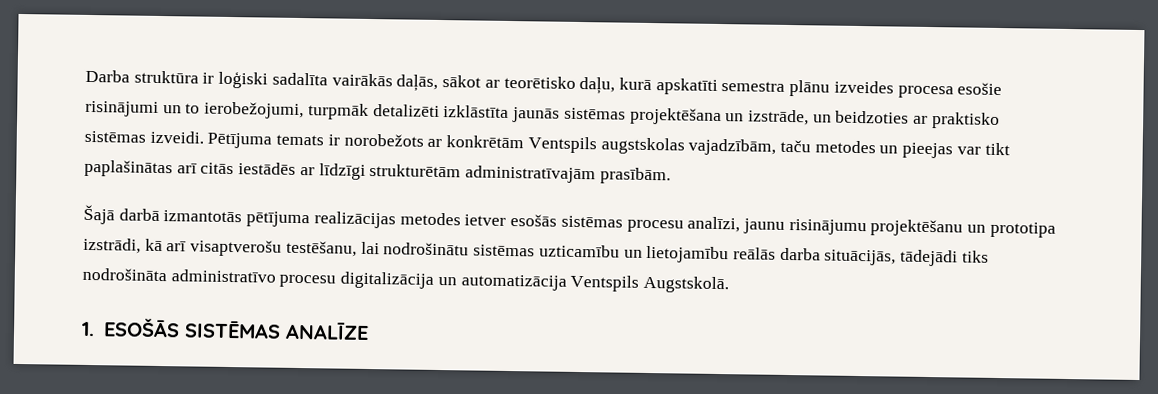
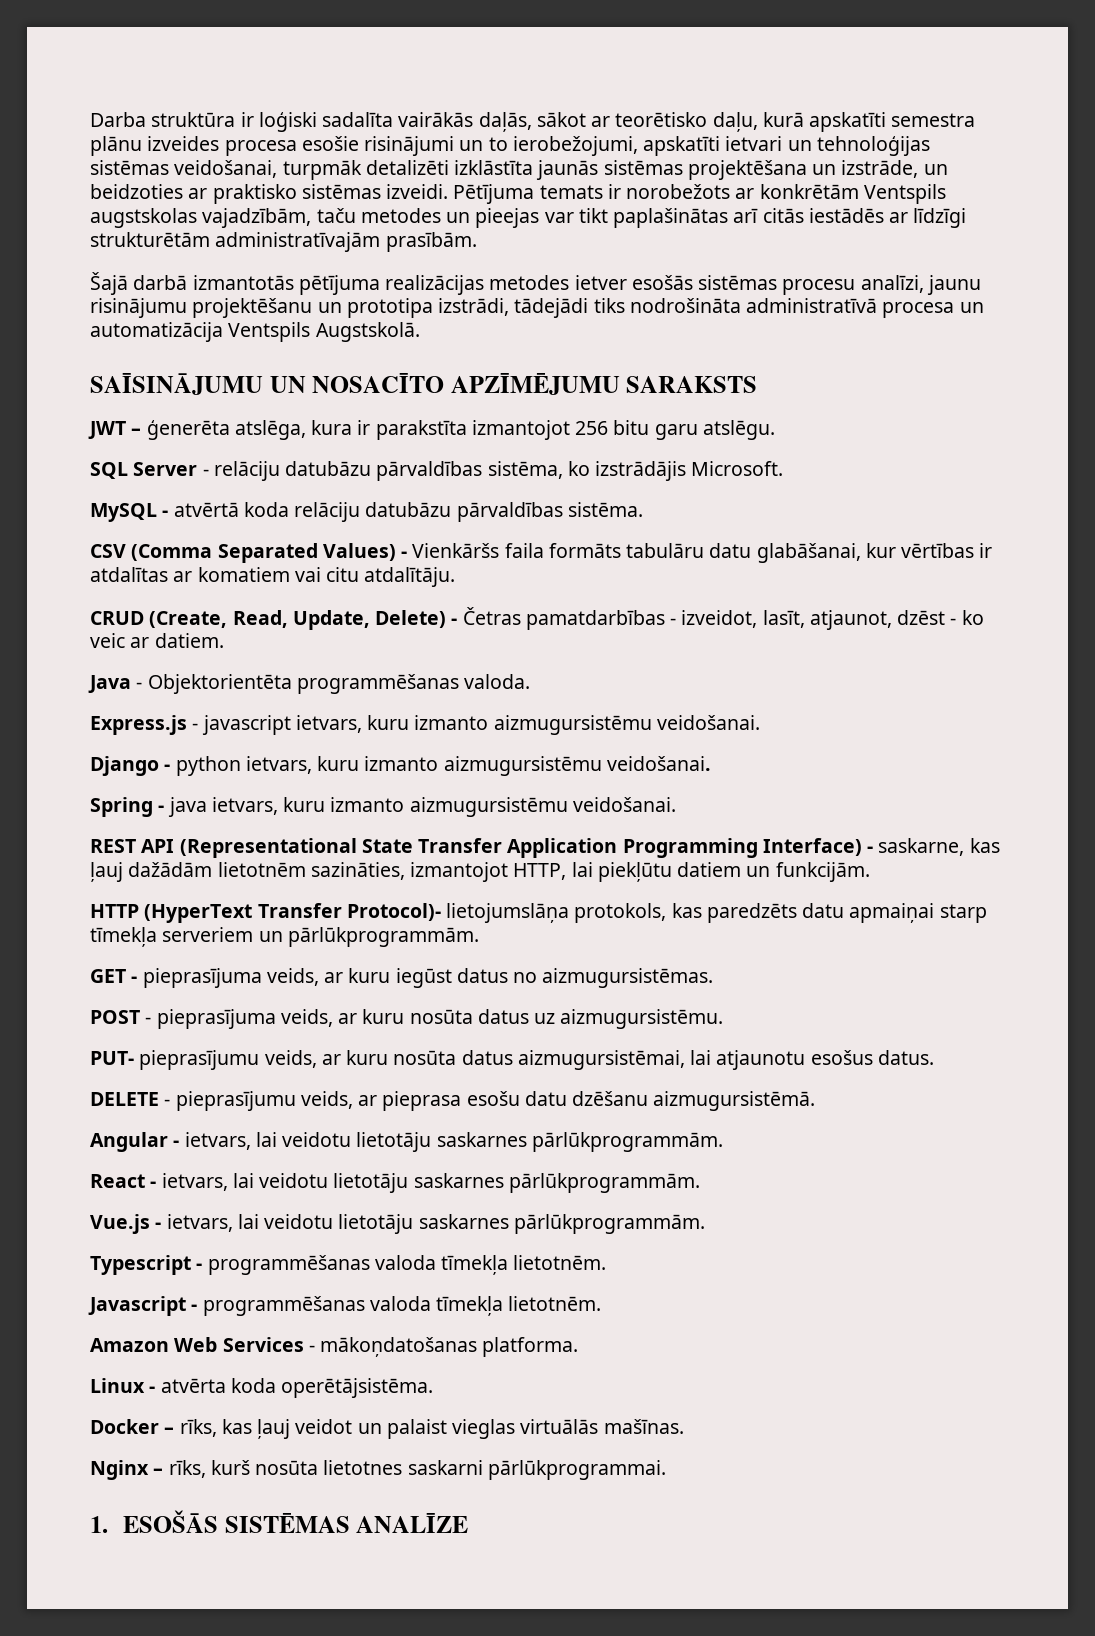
- Darba struktūra ir loģiski sadalīta vairākās daļās, sākot ar teorētisko daļu, kurā apskatīti semestra plānu izveides procesa esošie risinājumi un to ierobežojumi, turpmāk detalizēti izklāstīta jaunās sistēmas projektēšana un izstrāde, un beidzoties ar praktisko sistēmas izveidi.
+ Darba struktūra ir loģiski sadalīta vairākās daļās, sākot ar teorētisko daļu, kurā apskatīti semestra plānu izveides procesa esošie risinājumi un to ierobežojumi, apskatīti ietvari un tehnoloģijas sistēmas veidošanai, turpmāk detalizēti izklāstīta jaunās sistēmas projektēšana un izstrāde, un beidzoties ar praktisko sistēmas izveidi.
- Šajā darbā izmantotās pētījuma realizācijas metodes ietver esošās sistēmas procesu analīzi, jaunu risinājumu projektēšanu un prototipa izstrādi, kā arī visaptverošu testēšanu, lai nodrošinātu sistēmas uzticamību un lietojamību reālās darba situācijās, tādejādi tiks nodrošināta administratīvo procesu digitalizācija un automatizācija Ventspils Augstskolā.
+ Šajā darbā izmantotās pētījuma realizācijas metodes ietver esošās sistēmas procesu analīzi, jaunu risinājumu projektēšanu un prototipa izstrādi, tādejādi tiks nodrošināta administratīvā procesa un automatizācija Ventspils Augstskolā.
+ SAĪSINĀJUMU UN NOSACĪTO APZĪMĒJUMU SARAKSTS
+ JWT – ģenerēta atslēga, kura ir parakstīta izmantojot 256 bitu garu atslēgu.
+ SQL Server - relāciju datubāzu pārvaldības sistēma, ko izstrādājis Microsoft.
+ MySQL - atvērtā koda relāciju datubāzu pārvaldības sistēma.
+ CSV (Comma Separated Values) - Vienkāršs faila formāts tabulāru datu glabāšanai, kur vērtības ir atdalītas ar komatiem vai citu atdalītāju.
+ CRUD (Create, Read, Update, Delete) - Četras pamatdarbības - izveidot, lasīt, atjaunot, dzēst - ko veic ar datiem.
+ Java - Objektorientēta programmēšanas valoda.
+ Express.js - javascript ietvars, kuru izmanto aizmugursistēmu veidošanai.
+ Django - python ietvars, kuru izmanto aizmugursistēmu veidošanai.
+ Spring - java ietvars, kuru izmanto aizmugursistēmu veidošanai.
+ REST API (Representational State Transfer Application Programming Interface) - saskarne, kas ļauj dažādām lietotnēm sazināties, izmantojot HTTP, lai piekļūtu datiem un funkcijām.
+ HTTP (HyperText Transfer Protocol)- lietojumslāņa protokols, kas paredzēts datu apmaiņai starp tīmekļa serveriem un pārlūkprogrammām.
+ GET - pieprasījuma veids, ar kuru iegūst datus no aizmugursistēmas.
+ POST - pieprasījuma veids, ar kuru nosūta datus uz aizmugursistēmu.
+ PUT- pieprasījumu veids, ar kuru nosūta datus aizmugursistēmai, lai atjaunotu esošus datus.
+ DELETE - pieprasījumu veids, ar pieprasa esošu datu dzēšanu aizmugursistēmā.
+ Angular - ietvars, lai veidotu lietotāju saskarnes pārlūkprogrammām.
+ React - ietvars, lai veidotu lietotāju saskarnes pārlūkprogrammām.
+ Vue.js - ietvars, lai veidotu lietotāju saskarnes pārlūkprogrammām.
+ Typescript - programmēšanas valoda tīmekļa lietotnēm.
+ Javascript - programmēšanas valoda tīmekļa lietotnēm.
+ Amazon Web Services - mākoņdatošanas platforma.
+ Linux - atvērta koda operētājsistēma.
+ Docker – rīks, kas ļauj veidot un palaist vieglas virtuālās mašīnas.
+ Nginx – rīks, kurš nosūta lietotnes saskarni pārlūkprogrammai.

